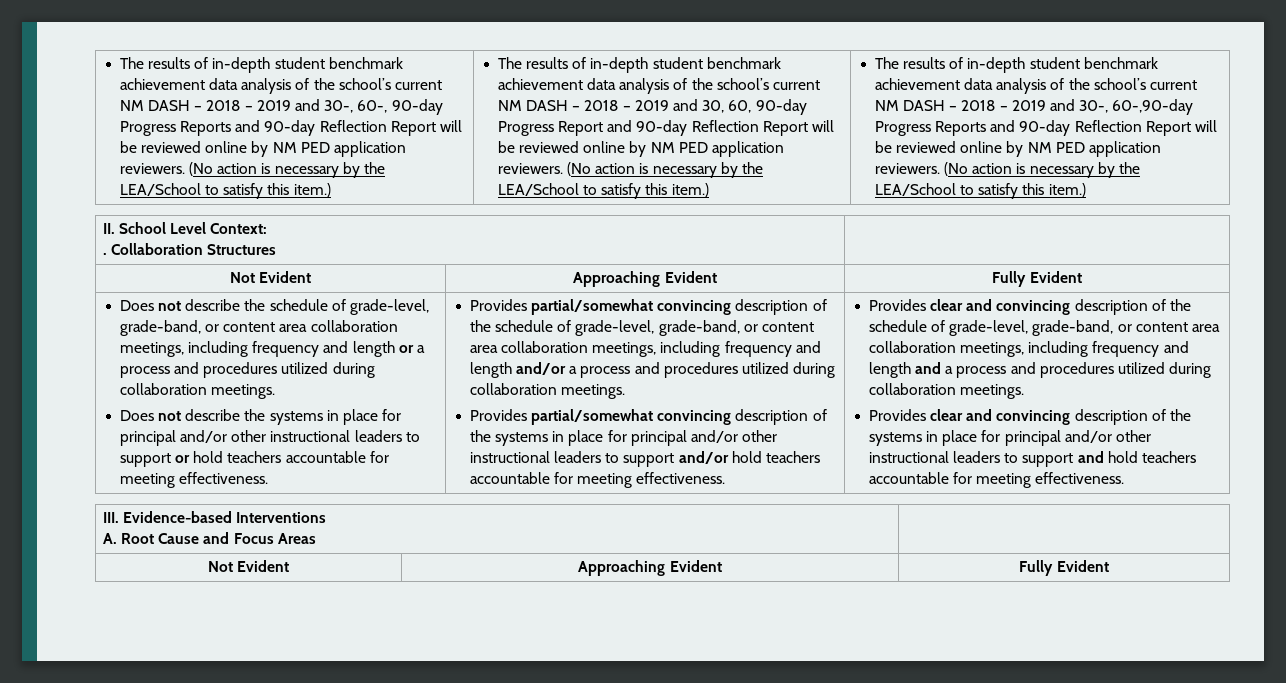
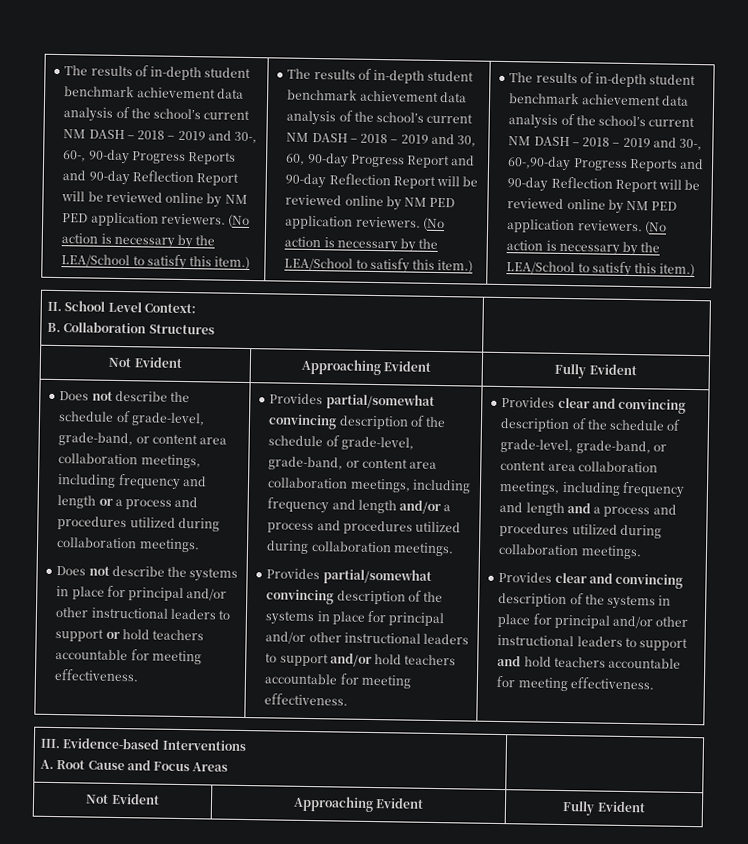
  II. School Level Context:
- . Collaboration Structures |
+ B. Collaboration Structures |

